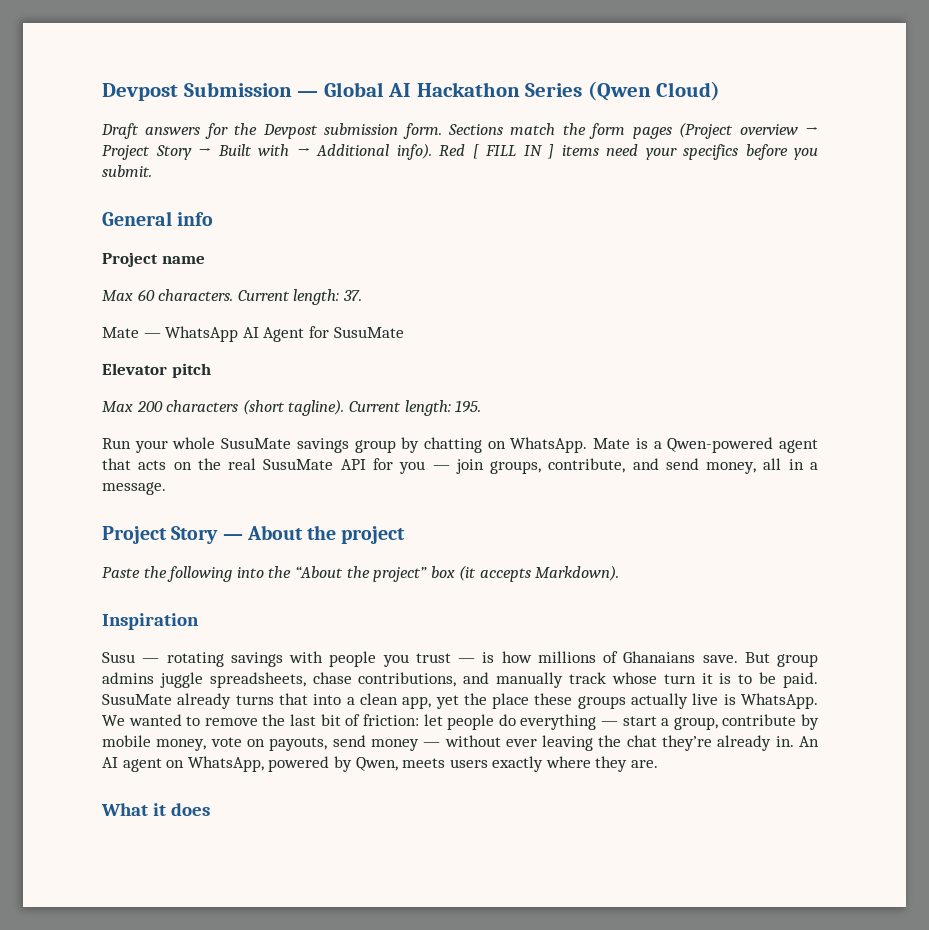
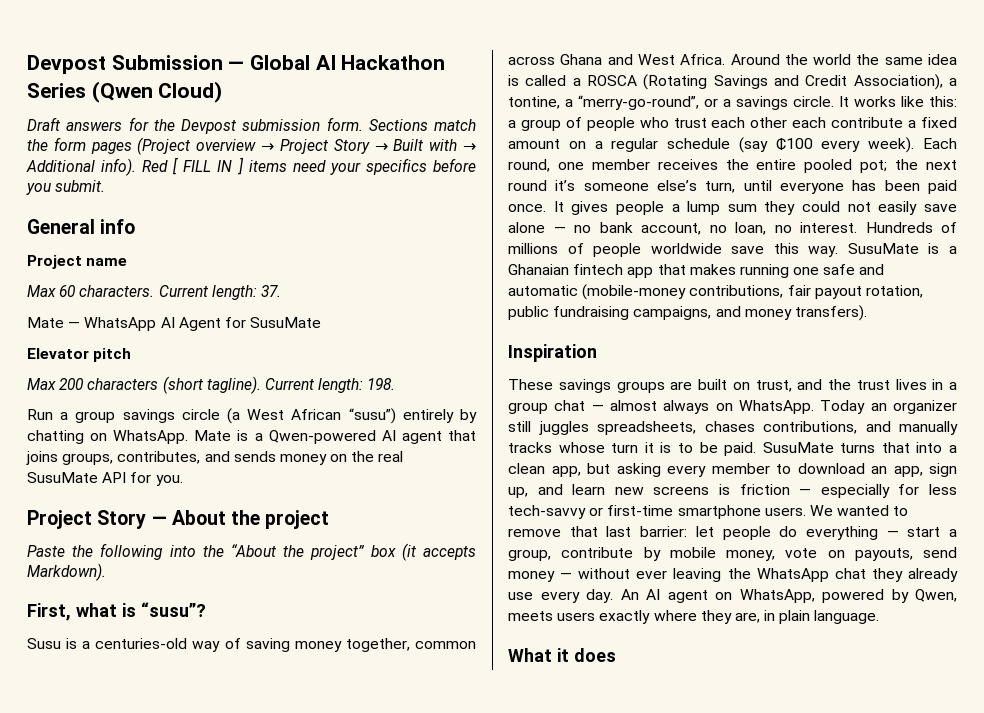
- Current length: 195.
+ Current length: 198.
- Run your whole SusuMate savings group by chatting on WhatsApp.
+ Run a group savings circle (a West African “susu”) entirely by chatting on WhatsApp.
- Mate is a Qwen-powered agent that acts on the real SusuMate API for you — join groups, contribute, and send money, all in a message.
+ Mate is a Qwen-powered AI agent that joins groups, contributes, and sends money on the real SusuMate API for you.
+ First, what is “susu”?
+ Susu is a centuries-old way of saving money together, common across Ghana and West Africa. Around the world the same idea is called a ROSCA (Rotating Savings and Credit Association), a tontine, a “merry-go-round”, or a savings circle. It works like this: a group of people who trust each other each contribute a fixed amount on a regular schedule (say ₵100 every week). Each round, one member receives the entire pooled pot; the next round it’s someone else’s turn, until everyone has been paid once. It gives people a lump sum they could not easily save alone — no bank account, no loan, no interest. Hundreds of millions of people worldwide save this way. SusuMate is a Ghanaian fintech app that makes running one safe and automatic (mobile-money contributions, fair payout rotation, public fundraising campaigns, and money transfers).
  Inspiration
- Susu — rotating savings with people you trust — is how millions of Ghanaians save. But group admins juggle spreadsheets, chase contributions, and manually track whose turn it is to be paid.
+ These savings groups are built on trust, and the trust lives in a group chat — almost always on WhatsApp. Today an organizer still juggles spreadsheets, chases contributions, and manually tracks whose turn it is to be paid.
- SusuMate already turns that into a clean app, yet the place these groups actually live is WhatsApp. We wanted to remove the last bit of friction: let people do everything — start a group, contribute by mobile money, vote on payouts, send money — without ever leaving the chat they’re already in.
+ SusuMate turns that into a clean app, but asking every member to download an app, sign up, and learn new screens is friction — especially for less tech-savvy or first-time smartphone users. We wanted to remove that last barrier: let people do everything — start a group, contribute by mobile money, vote on payouts, send money — without ever leaving the WhatsApp chat they already use every day.
- An AI agent on WhatsApp, powered by Qwen, meets users exactly where they are.
+ An AI agent on WhatsApp, powered by Qwen, meets users exactly where they are, in plain language.

